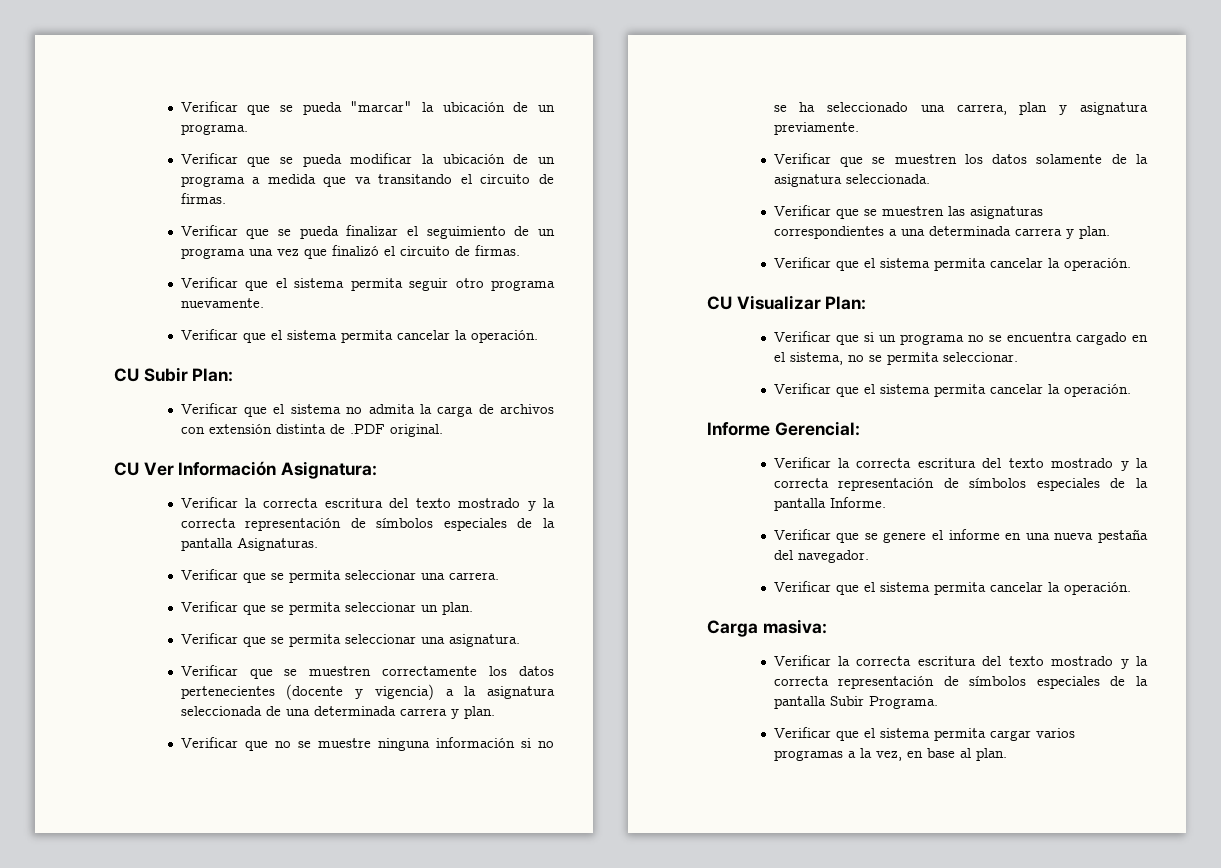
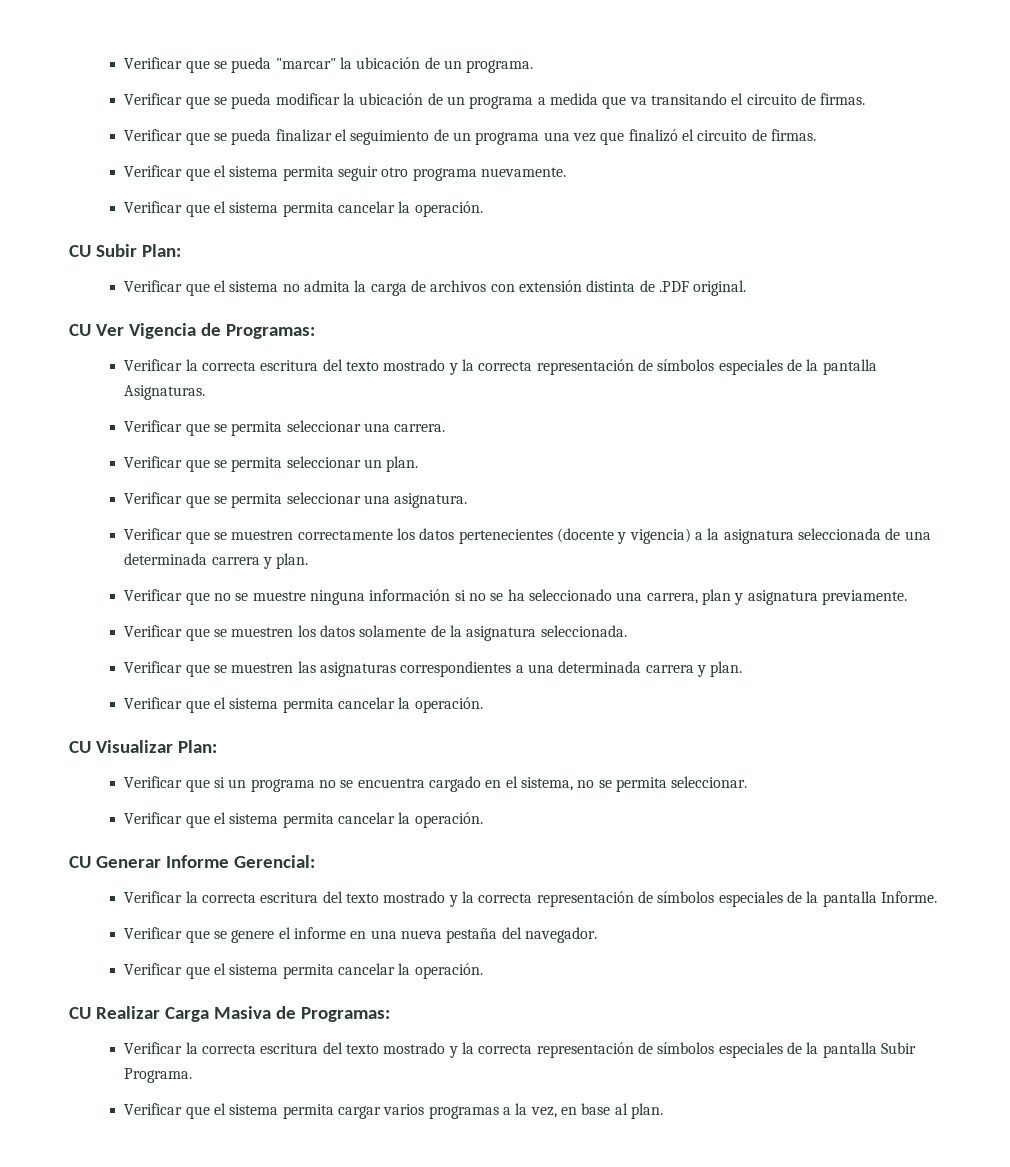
- CU Ver Información Asignatura:
+ CU Ver Vigencia de Programas:
- Informe Gerencial:
+ CU Generar Informe Gerencial:
- Carga masiva:
+ CU Realizar Carga Masiva de Programas:

